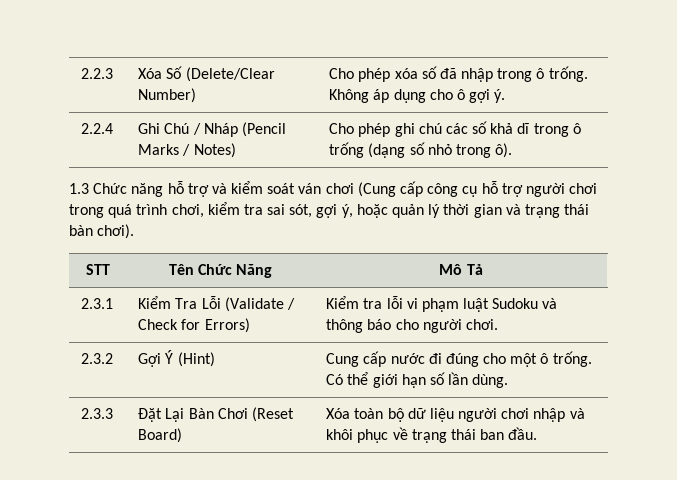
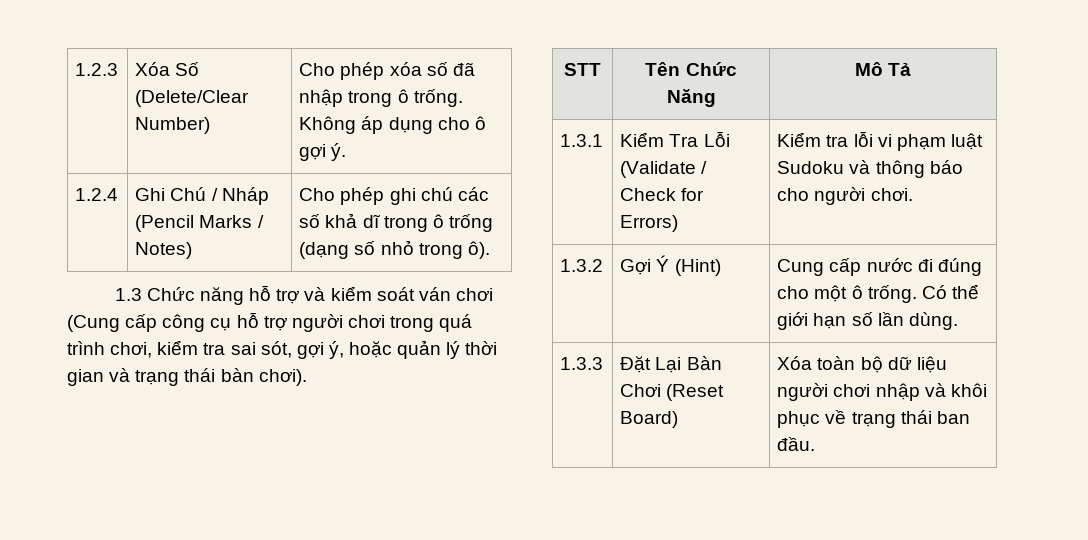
- 2.2.3 | Xóa Số (Delete/Clear Number) | Cho phép xóa số đã nhập trong ô trống. Không áp dụng cho ô gợi ý.
+ 1.2.3 | Xóa Số (Delete/Clear Number) | Cho phép xóa số đã nhập trong ô trống. Không áp dụng cho ô gợi ý.
- 2.2.4 | Ghi Chú / Nháp (Pencil Marks / Notes) | Cho phép ghi chú các số khả dĩ trong ô trống (dạng số nhỏ trong ô).
+ 1.2.4 | Ghi Chú / Nháp (Pencil Marks / Notes) | Cho phép ghi chú các số khả dĩ trong ô trống (dạng số nhỏ trong ô).
- 2.3.1 | Kiểm Tra Lỗi (Validate / Check for Errors) | Kiểm tra lỗi vi phạm luật Sudoku và thông báo cho người chơi.
+ 1.3.1 | Kiểm Tra Lỗi (Validate / Check for Errors) | Kiểm tra lỗi vi phạm luật Sudoku và thông báo cho người chơi.
- 2.3.2 | Gợi Ý (Hint) | Cung cấp nước đi đúng cho một ô trống. Có thể giới hạn số lần dùng.
+ 1.3.2 | Gợi Ý (Hint) | Cung cấp nước đi đúng cho một ô trống. Có thể giới hạn số lần dùng.
- 2.3.3 | Đặt Lại Bàn Chơi (Reset Board) | Xóa toàn bộ dữ liệu người chơi nhập và khôi phục về trạng thái ban đầu.
+ 1.3.3 | Đặt Lại Bàn Chơi (Reset Board) | Xóa toàn bộ dữ liệu người chơi nhập và khôi phục về trạng thái ban đầu.

